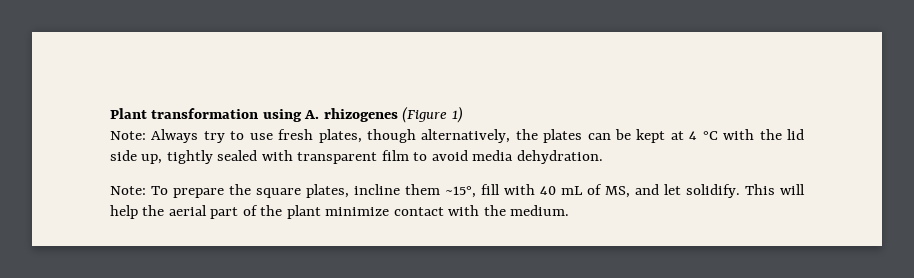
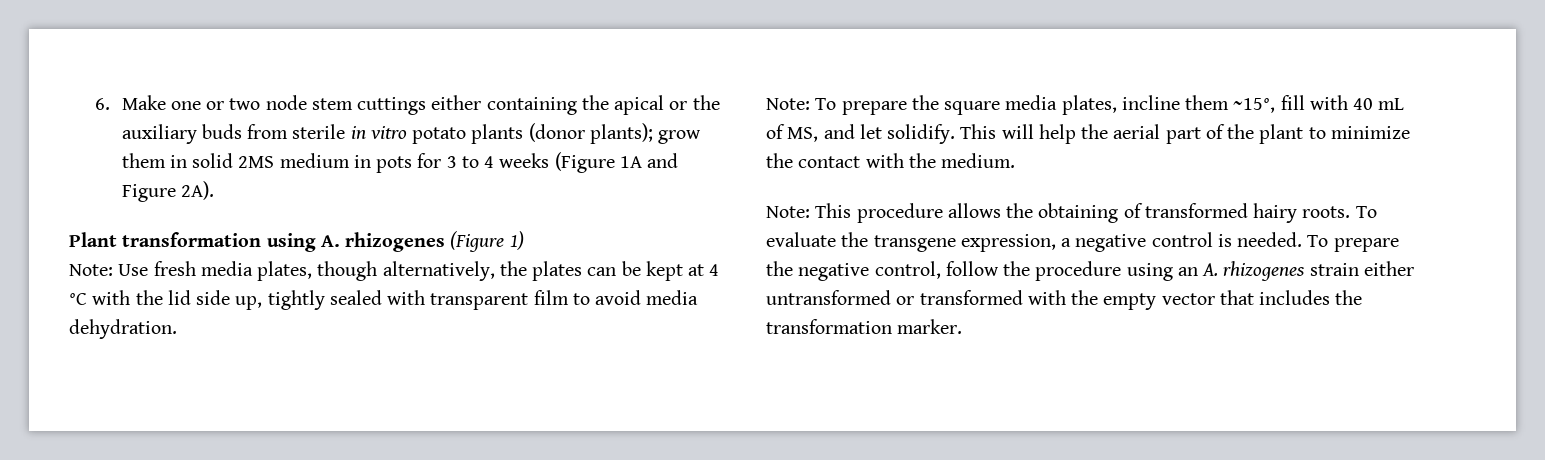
+ 6. Make one or two node stem cuttings either containing the apical or the auxiliary buds from sterile in vitro potato plants (donor plants); grow them in solid 2MS medium in pots for 3 to 4 weeks (Figure 1A and Figure 2A).
- Note: Always try to use fresh plates, though alternatively, the plates can be kept at 4 °C with the lid side up, tightly sealed with transparent film to avoid media dehydration.
+ Note: Use fresh media plates, though alternatively, the plates can be kept at 4 °C with the lid side up, tightly sealed with transparent film to avoid media dehydration.
- Note: To prepare the square plates, incline them ~15°, fill with 40 mL of MS, and let solidify.
+ Note: To prepare the square media plates, incline them ~15°, fill with 40 mL of MS, and let solidify.
- This will help the aerial part of the plant minimize contact with the medium.
+ This will help the aerial part of the plant to minimize the contact with the medium.
+ Note: This procedure allows the obtaining of transformed hairy roots. To evaluate the transgene expression, a negative control is needed. To prepare the negative control, follow the procedure using an A. rhizogenes strain either untransformed or transformed with the empty vector that includes the transformation marker.

